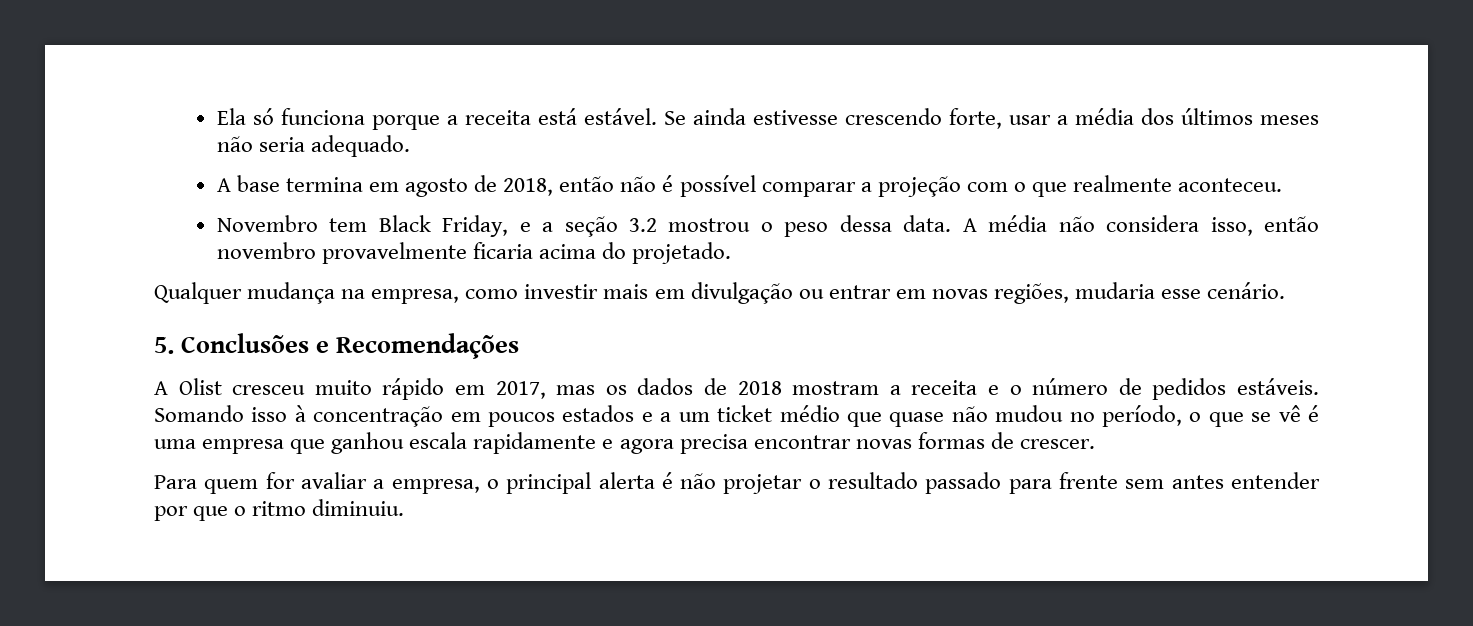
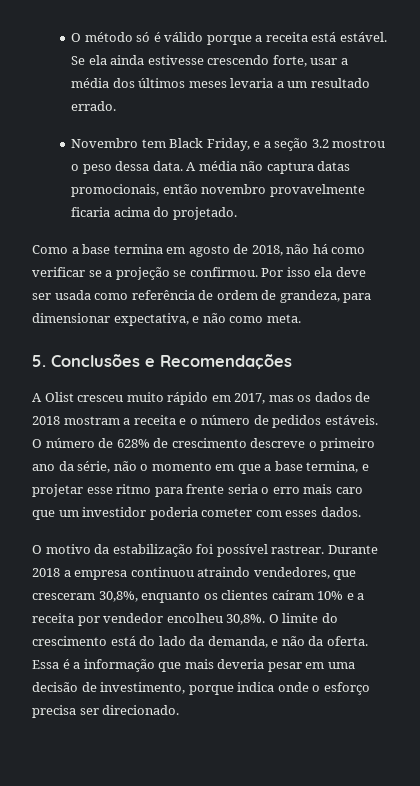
- Ela só funciona porque a receita está estável.
+ O método só é válido porque a receita está estável.
- Se ainda estivesse crescendo forte, usar a média dos últimos meses não seria adequado.
- A base termina em agosto de 2018, então não é possível comparar a projeção com o que realmente aconteceu.
+ Se ela ainda estivesse crescendo forte, usar a média dos últimos meses levaria a um resultado errado.
- A média não considera isso, então novembro provavelmente ficaria acima do projetado.
+ A média não captura datas promocionais, então novembro provavelmente ficaria acima do projetado.
- Qualquer mudança na empresa, como investir mais em divulgação ou entrar em novas regiões, mudaria esse cenário.
+ Como a base termina em agosto de 2018, não há como verificar se a projeção se confirmou. Por isso ela deve ser usada como referência de ordem de grandeza, para dimensionar expectativa, e não como meta.
- Somando isso à concentração em poucos estados e a um ticket médio que quase não mudou no período, o que se vê é uma empresa que ganhou escala rapidamente e agora precisa encontrar novas formas de crescer.
- Para quem for avaliar a empresa, o principal alerta é não projetar o resultado passado para frente sem antes entender por que o ritmo diminuiu.
+ O número de 628% de crescimento descreve o primeiro ano da série, não o momento em que a base termina, e projetar esse ritmo para frente seria o erro mais caro que um investidor poderia cometer com esses dados.
+ O motivo da estabilização foi possível rastrear. Durante 2018 a empresa continuou atraindo vendedores, que cresceram 30,8%, enquanto os clientes caíram 10% e a receita por vendedor encolheu 30,8%. O limite do crescimento está do lado da demanda, e não da oferta. Essa é a informação que mais deveria pesar em uma decisão de investimento, porque indica onde o esforço precisa ser direcionado.

